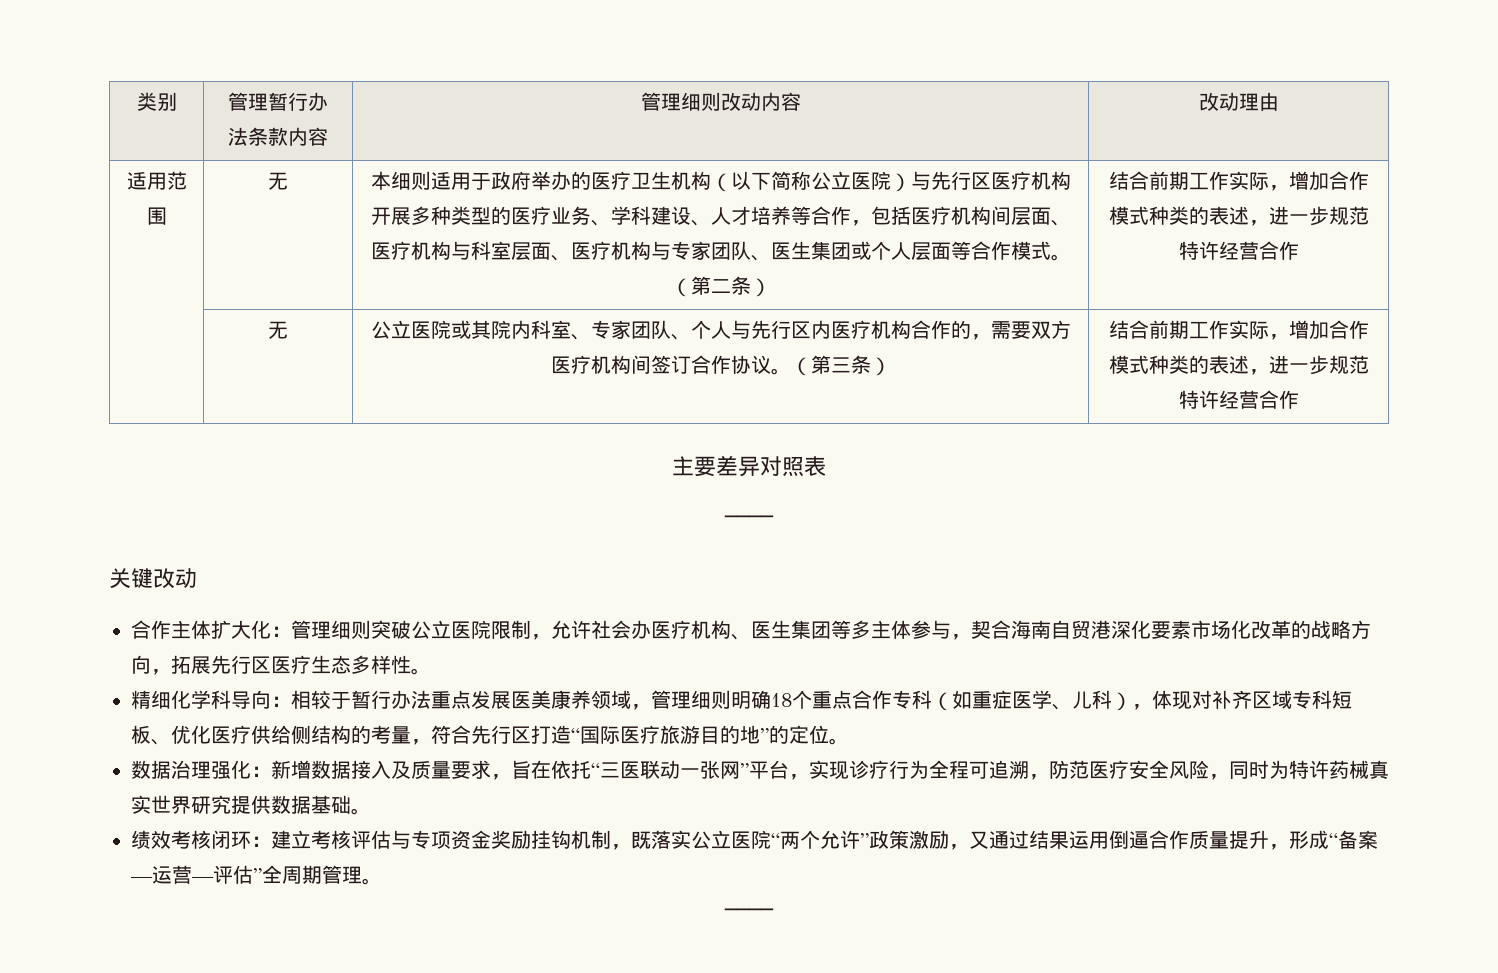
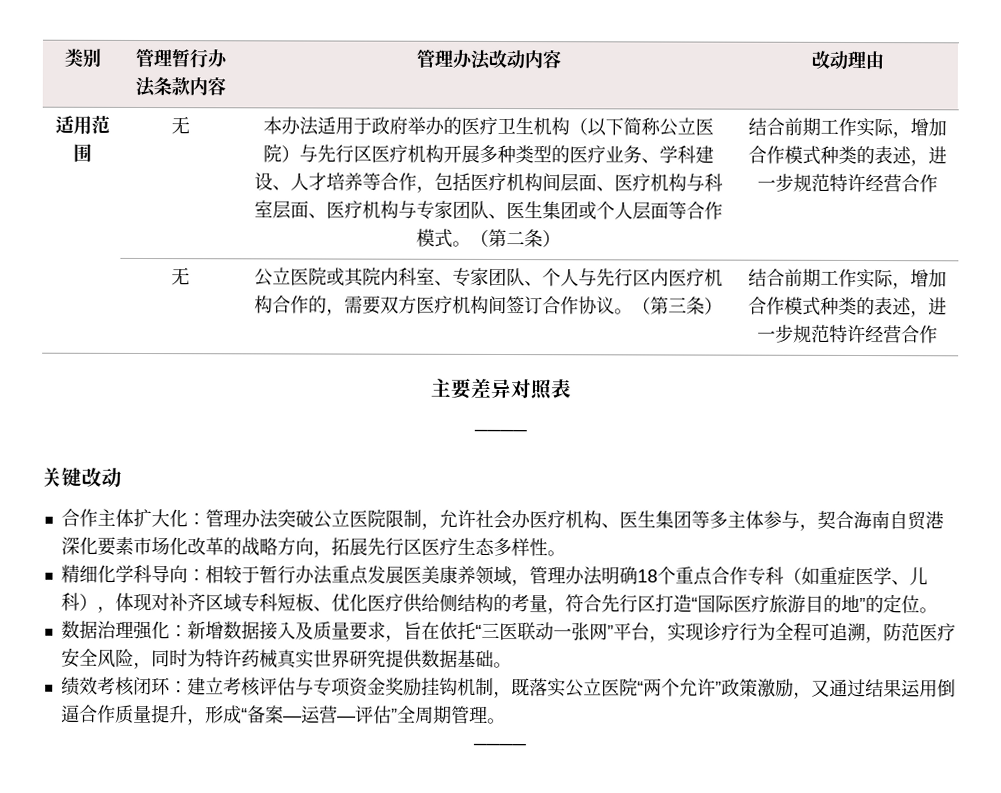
- 类别 | 管理暂行办法条款内容 | 管理细则改动内容 | 改动理由
+ 类别 | 管理暂行办法条款内容 | 管理办法改动内容 | 改动理由
- 本细则适用于政府举办的医疗卫生机构（以下简称公立医院）与先行区医疗机构开展多种类型的医疗业务、学科建设、人才培养等合作，包括医疗机构间层面、医疗机构与科室层面、医疗机构与专家团队、医生集团或个人层面等合作模式。
+ 本办法适用于政府举办的医疗卫生机构（以下简称公立医院）与先行区医疗机构开展多种类型的医疗业务、学科建设、人才培养等合作，包括医疗机构间层面、医疗机构与科室层面、医疗机构与专家团队、医生集团或个人层面等合作模式。
- 合作主体扩大化：管理细则突破公立医院限制，允许社会办医疗机构、医生集团等多主体参与，契合海南自贸港深化要素市场化改革的战略方向，拓展先行区医疗生态多样性。
+ 合作主体扩大化：管理办法突破公立医院限制，允许社会办医疗机构、医生集团等多主体参与，契合海南自贸港深化要素市场化改革的战略方向，拓展先行区医疗生态多样性。
- 精细化学科导向：相较于暂行办法重点发展医美康养领域，管理细则明确18个重点合作专科（如重症医学、儿科），体现对补齐区域专科短板、优化医疗供给侧结构的考量，符合先行区打造“国际医疗旅游目的地”的定位。
+ 精细化学科导向：相较于暂行办法重点发展医美康养领域，管理办法明确18个重点合作专科（如重症医学、儿科），体现对补齐区域专科短板、优化医疗供给侧结构的考量，符合先行区打造“国际医疗旅游目的地”的定位。

